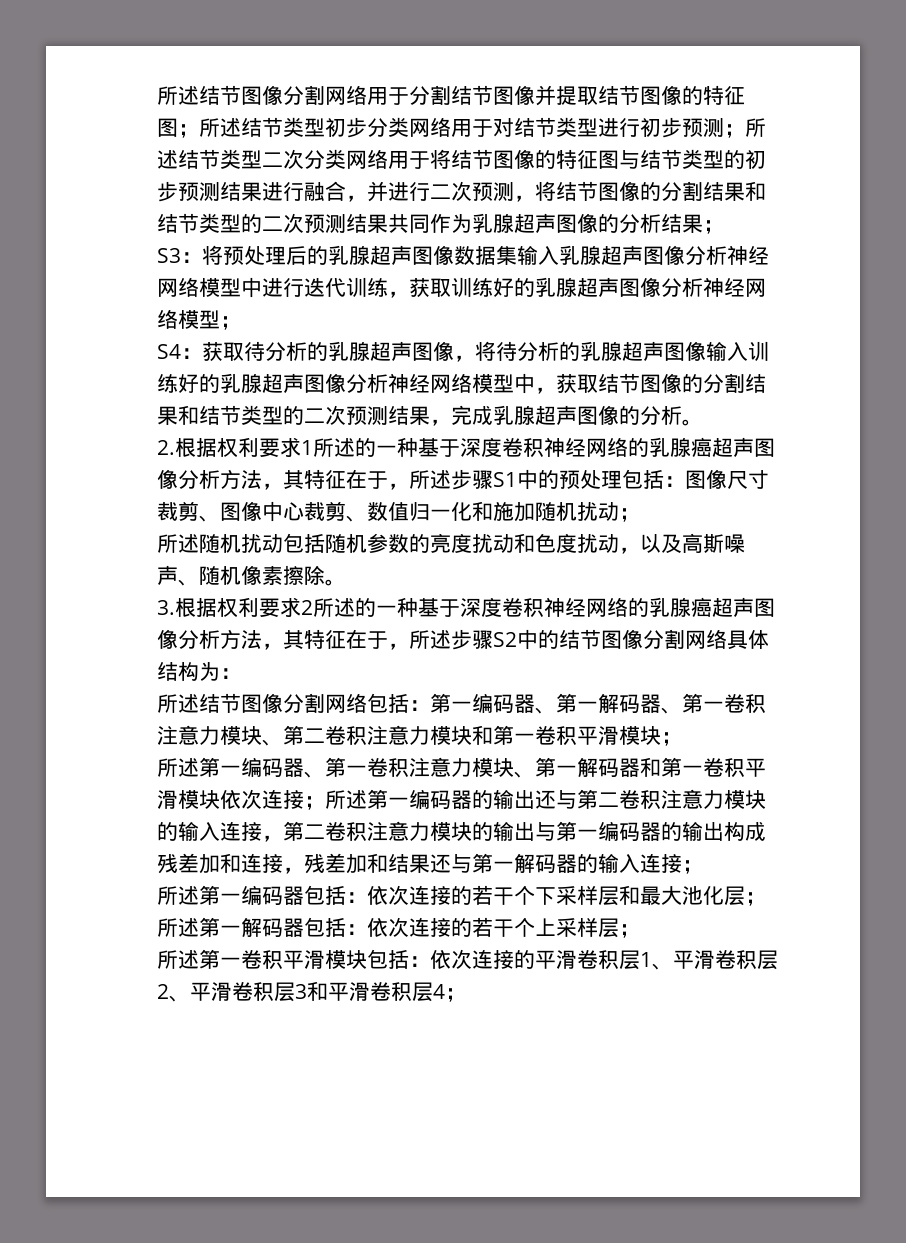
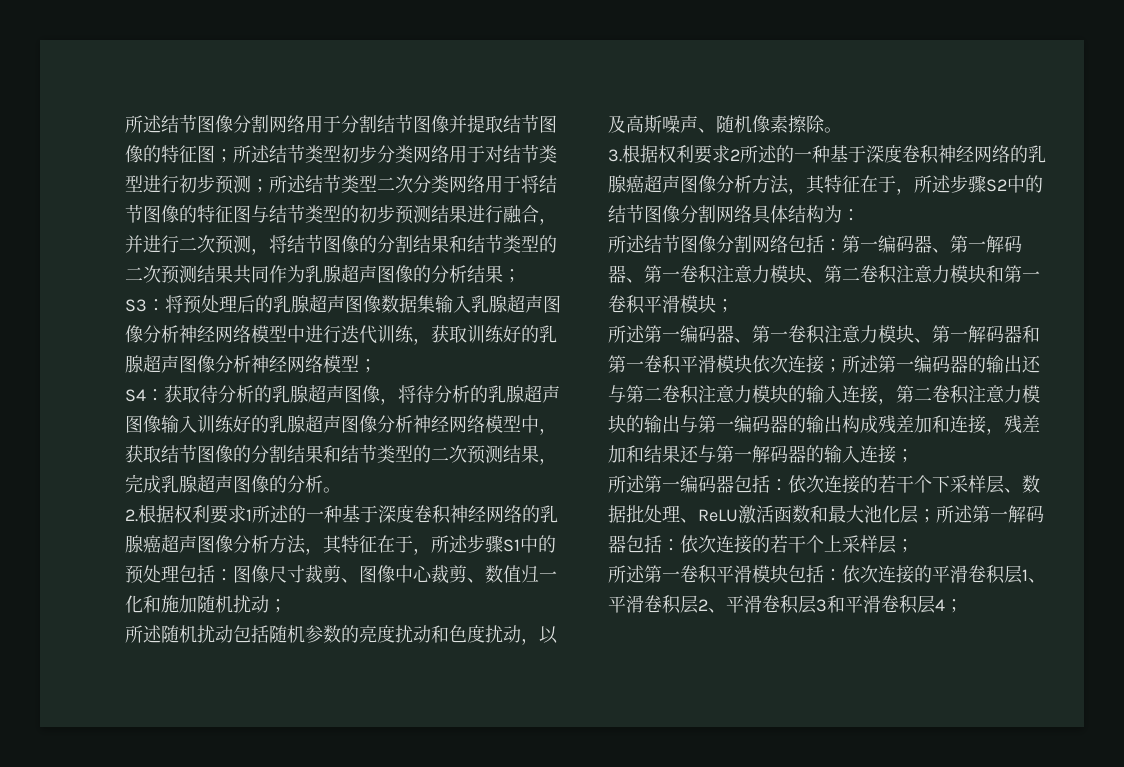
- 所述第一编码器包括：依次连接的若干个下采样层和最大池化层；所述第一解码器包括：依次连接的若干个上采样层；
+ 所述第一编码器包括：依次连接的若干个下采样层、数据批处理、ReLU激活函数和最大池化层；所述第一解码器包括：依次连接的若干个上采样层；

